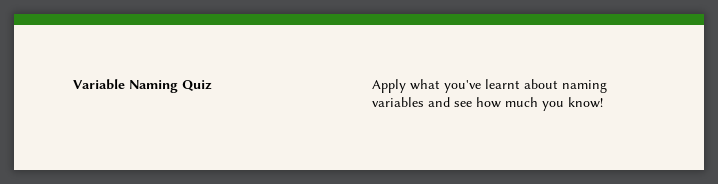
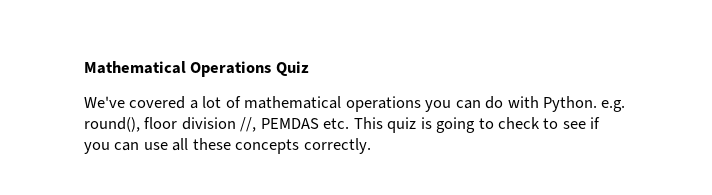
- Variable Naming Quiz
+ Mathematical Operations Quiz
- Apply what you've learnt about naming variables and see how much you know!
+ We've covered a lot of mathematical operations you can do with Python. e.g. round(), floor division //, PEMDAS etc. This quiz is going to check to see if you can use all these concepts correctly.

